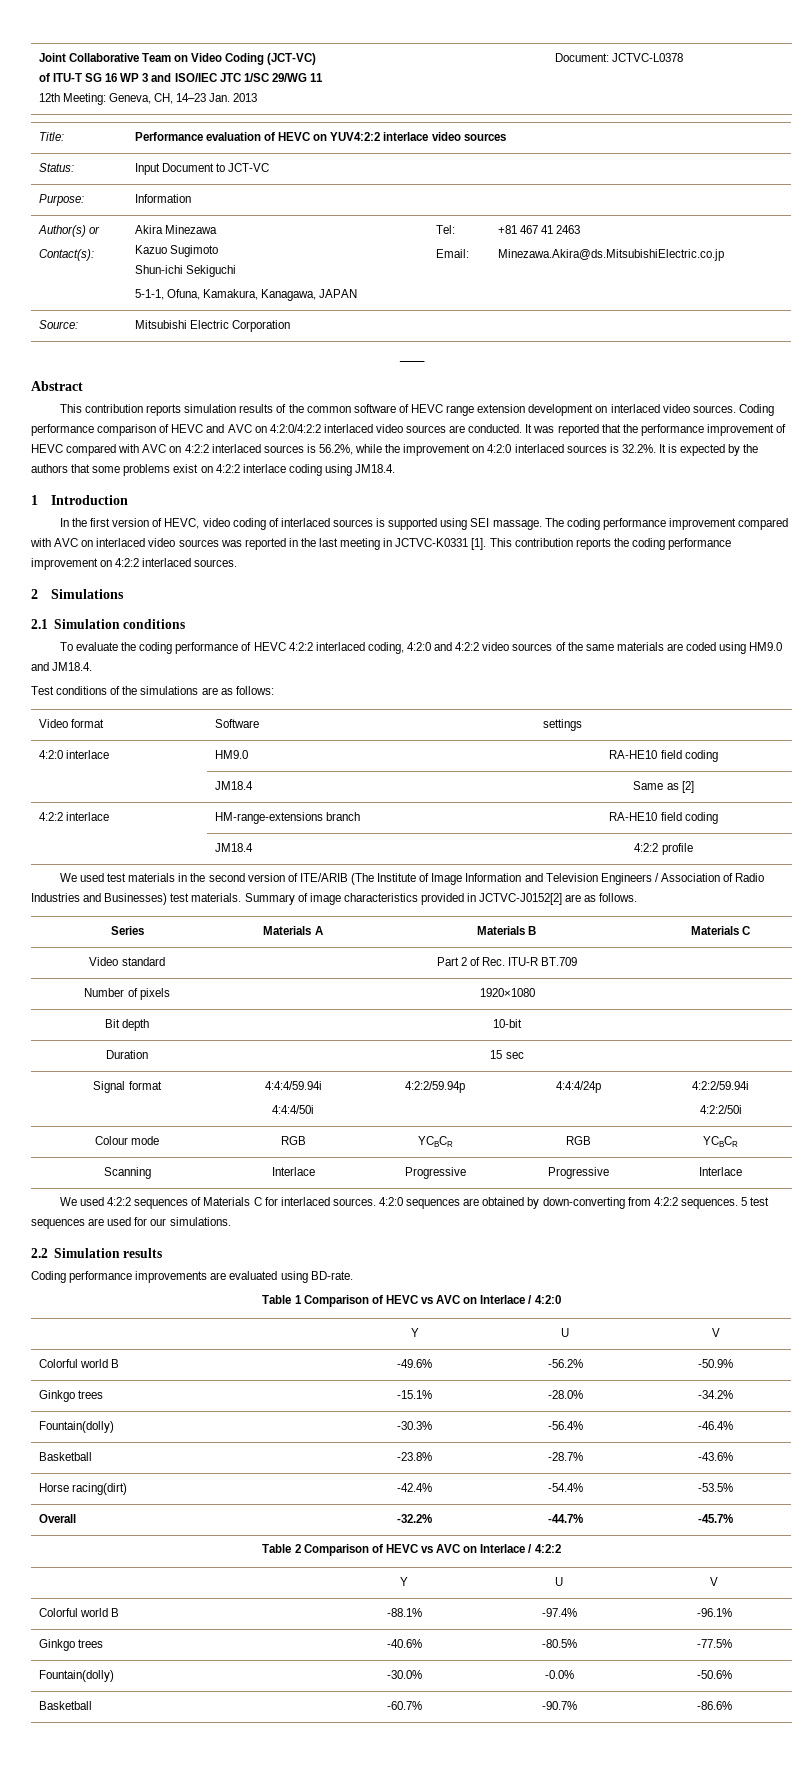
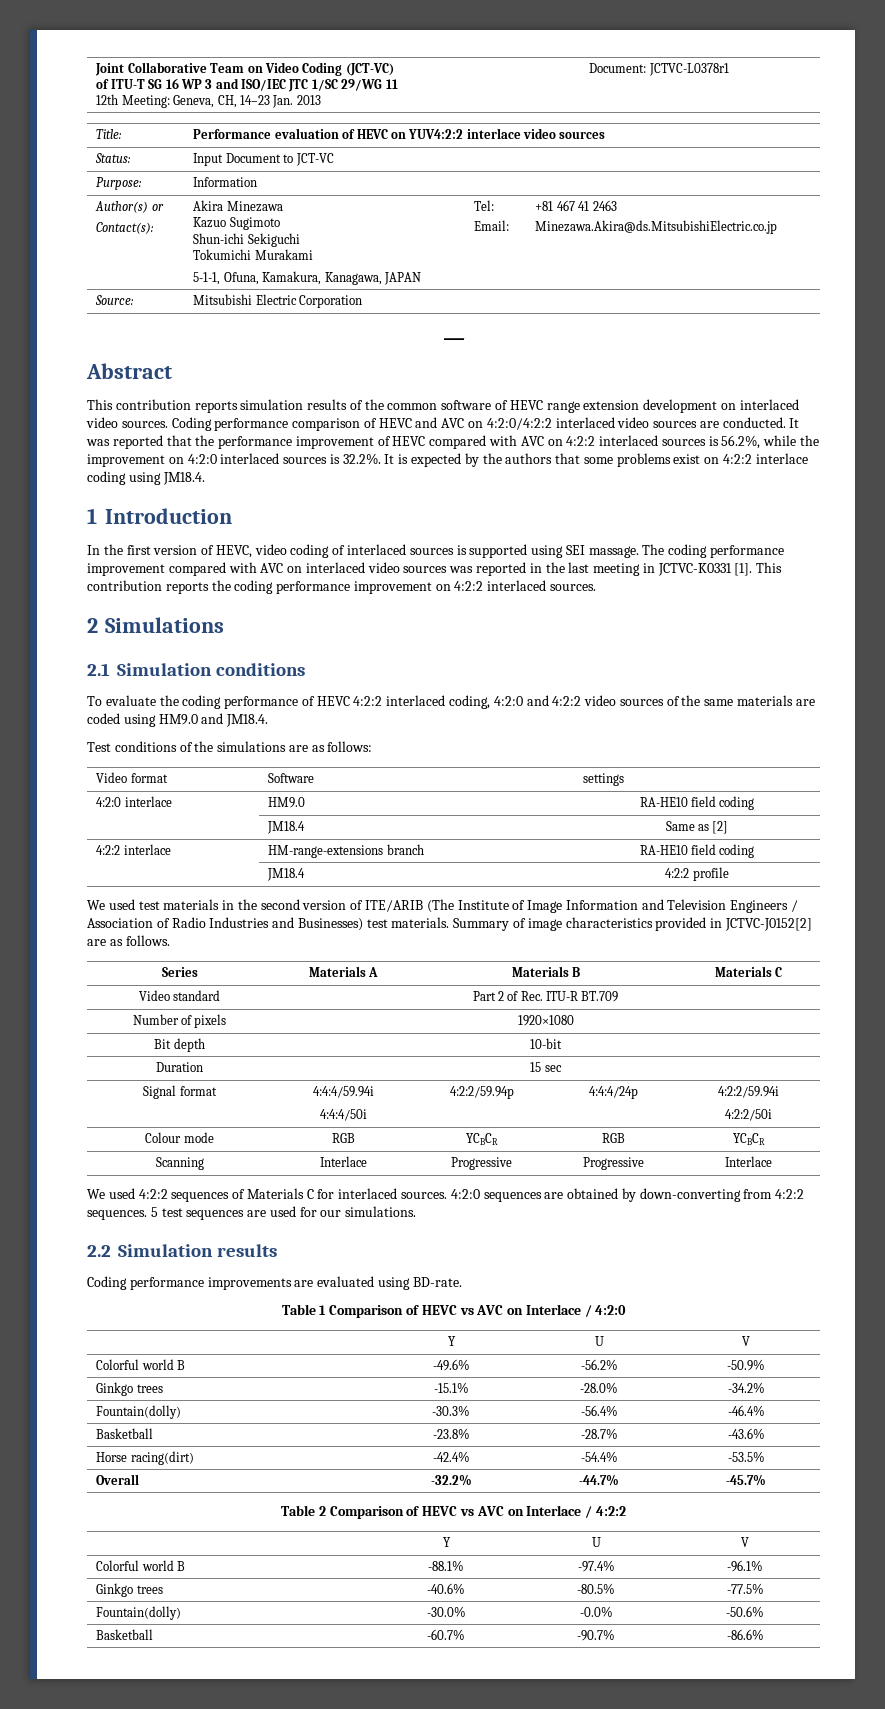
  Joint Collaborative Team on Video Coding (JCT-VC)
  of ITU-T SG 16 WP 3 and ISO/IEC JTC 1/SC 29/WG 11
- 12th Meeting: Geneva, CH, 14–23 Jan. 2013 | Document: JCTVC-L0378
+ 12th Meeting: Geneva, CH, 14–23 Jan. 2013 | Document: JCTVC-L0378r1
  Author(s) or
  Contact(s): | Akira Minezawa
  Kazuo Sugimoto
  Shun-ichi Sekiguchi
+ Tokumichi Murakami

